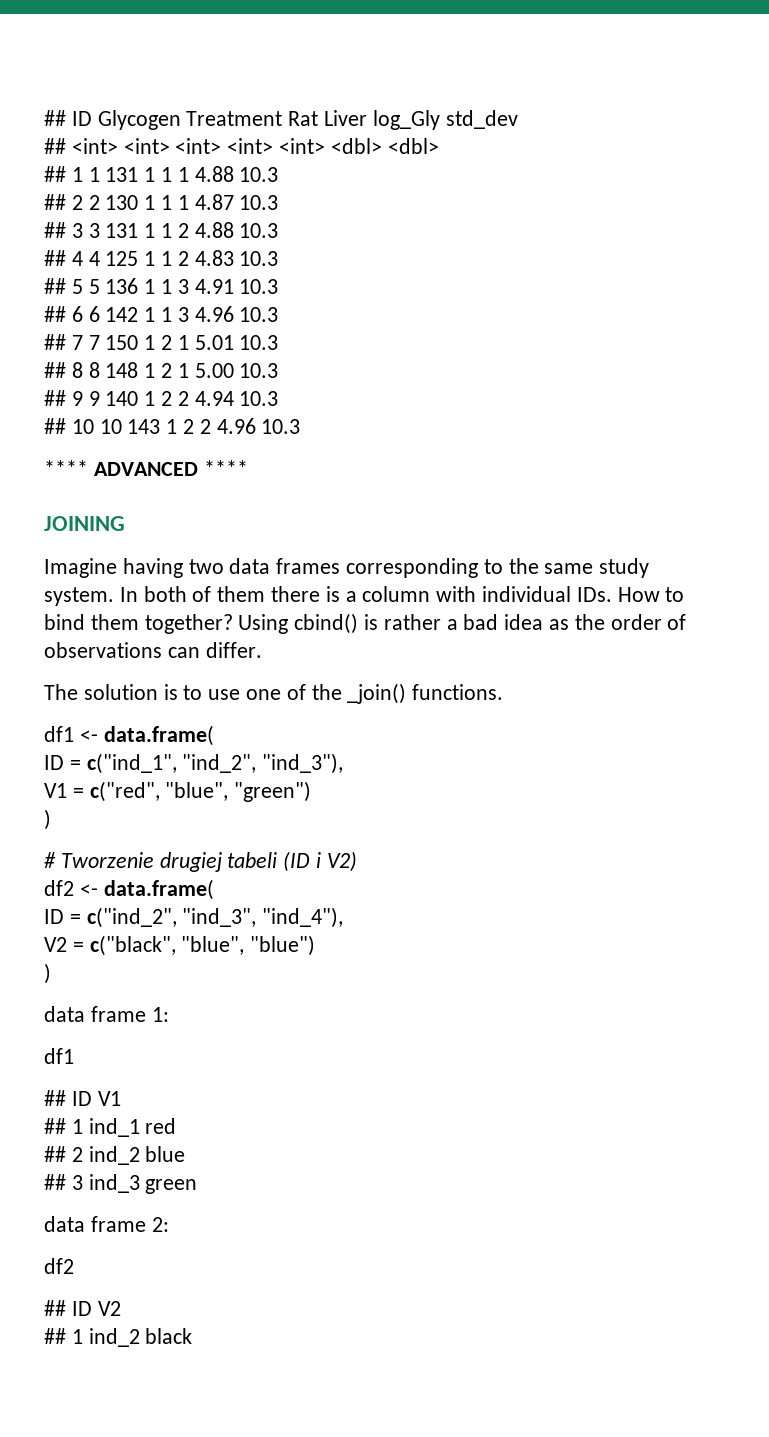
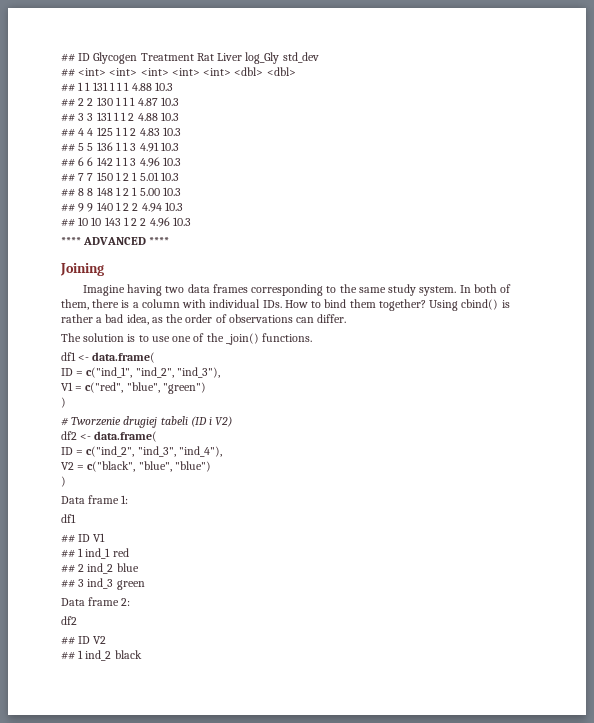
- JOINING
+ Joining
- In both of them there is a column with individual IDs. How to bind them together?
+ In both of them, there is a column with individual IDs. How to bind them together?
- Using cbind() is rather a bad idea as the order of observations can differ.
+ Using cbind() is rather a bad idea, as the order of observations can differ.
- data frame 1:
+ Data frame 1:
- data frame 2:
+ Data frame 2:

